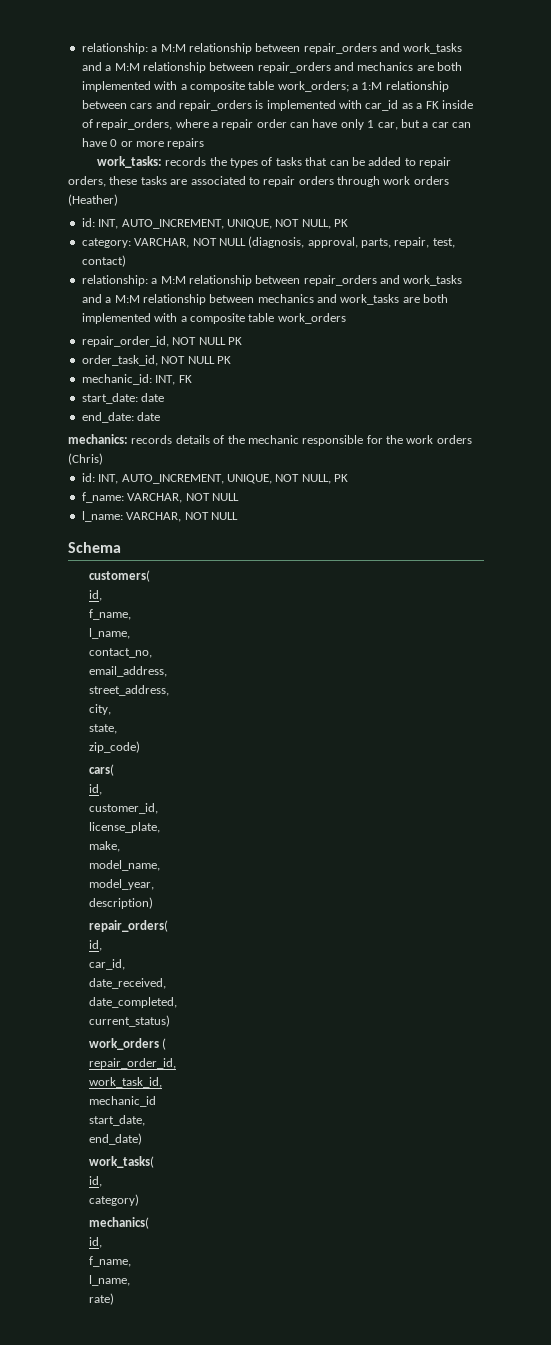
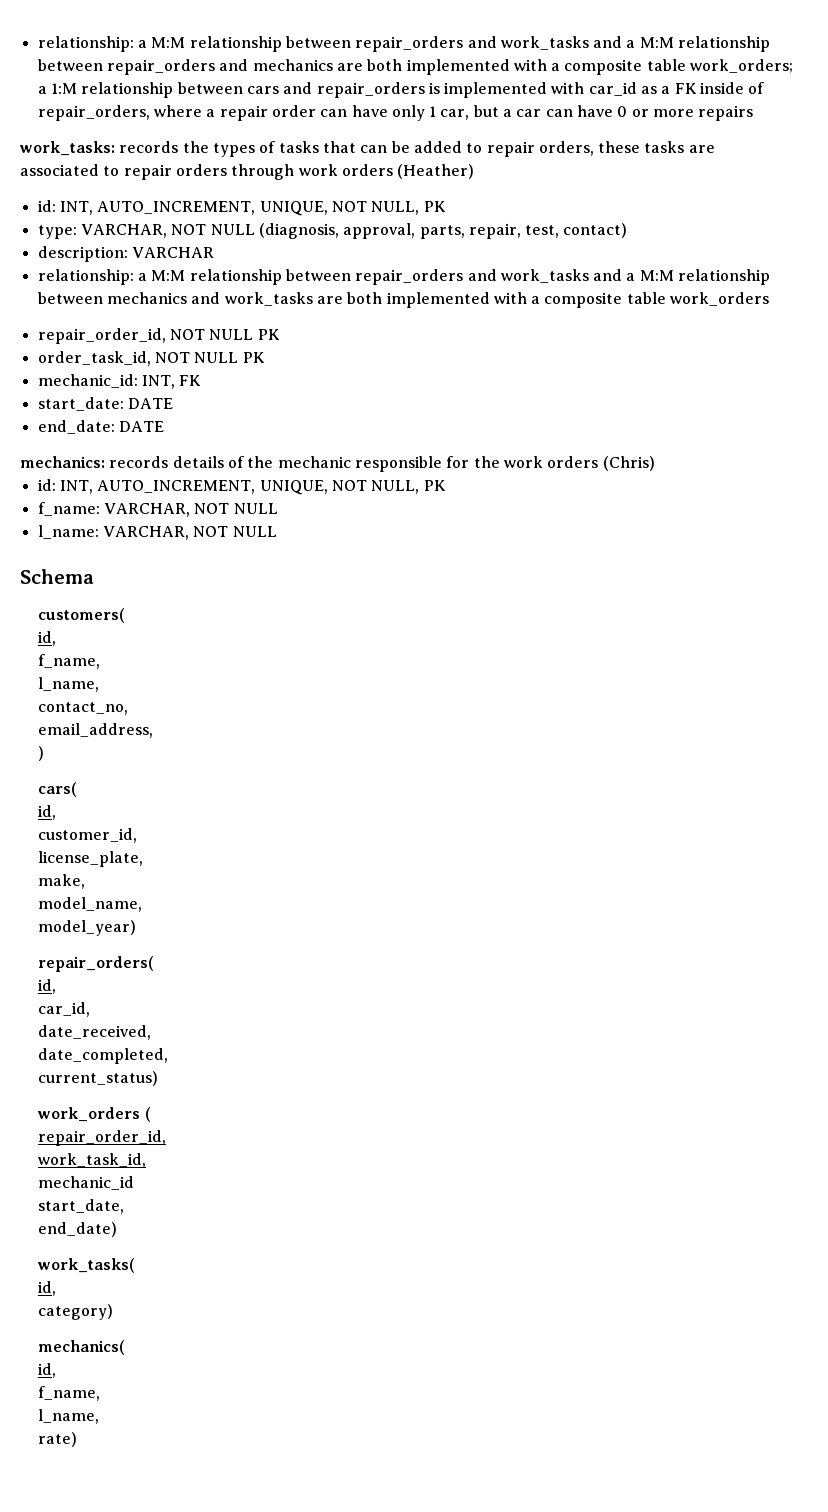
- category: VARCHAR, NOT NULL (diagnosis, approval, parts, repair, test, contact)
+ type: VARCHAR, NOT NULL (diagnosis, approval, parts, repair, test, contact)
+ description: VARCHAR
- start_date: date
+ start_date: DATE
- end_date: date
+ end_date: DATE
- street_address,
- city,
- state,
- zip_code)
+ )
- model_year,
- description)
+ model_year)

